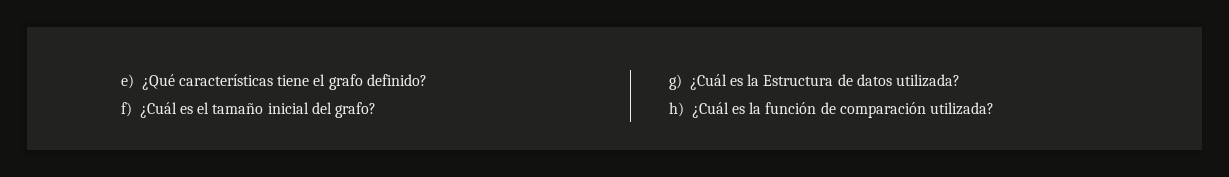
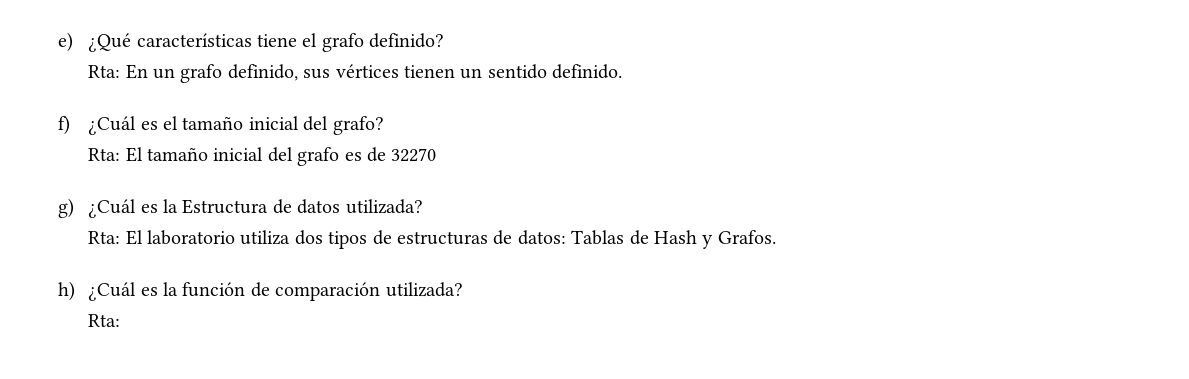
+ Rta: En un grafo definido, sus vértices tienen un sentido definido.
+ Rta: El tamaño inicial del grafo es de 32270
+ Rta: El laboratorio utiliza dos tipos de estructuras de datos: Tablas de Hash y Grafos.
  h) ¿Cuál es la función de comparación utilizada?
+ Rta:

